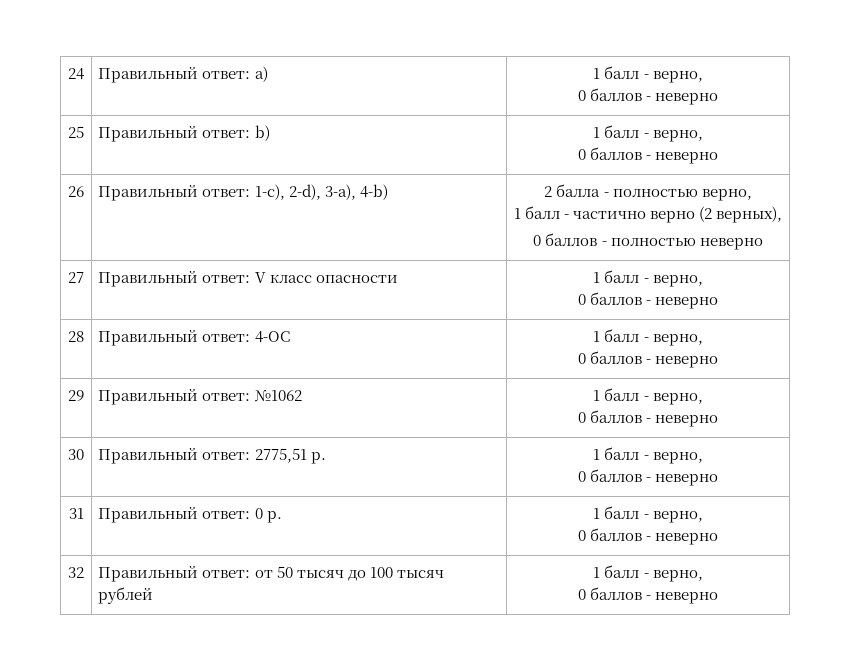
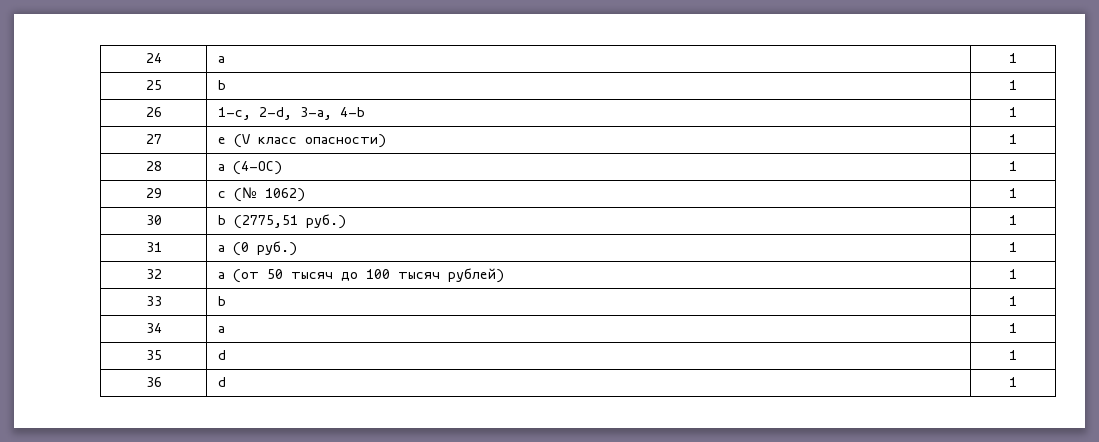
- 24 | Правильный ответ: a) | 1 балл - верно,
- 0 баллов - неверно
- 25 | Правильный ответ: b) | 1 балл - верно,
- 0 баллов - неверно
- 26 | Правильный ответ: 1-c), 2-d), 3-a), 4-b) | 2 балла - полностью верно,
- 1 балл - частично верно (2 верных),
- 0 баллов - полностью неверно
- 27 | Правильный ответ: V класс опасности | 1 балл - верно,
- 0 баллов - неверно
- 28 | Правильный ответ: 4-ОС | 1 балл - верно,
- 0 баллов - неверно
- 29 | Правильный ответ: №1062 | 1 балл - верно,
- 0 баллов - неверно
- 30 | Правильный ответ: 2775,51 р. | 1 балл - верно,
- 0 баллов - неверно
- 31 | Правильный ответ: 0 р. | 1 балл - верно,
- 0 баллов - неверно
- 32 | Правильный ответ: от 50 тысяч до 100 тысяч рублей | 1 балл - верно,
- 0 баллов - неверно
+ 24 | a | 1
+ 25 | b | 1
+ 26 | 1-c, 2-d, 3-a, 4-b | 1
+ 27 | e (V класс опасности) | 1
+ 28 | a (4-ОС) | 1
+ 29 | c (№ 1062) | 1
+ 30 | b (2775,51 руб.) | 1
+ 31 | a (0 руб.) | 1
+ 32 | a (от 50 тысяч до 100 тысяч рублей) | 1
+ 33 | b | 1
+ 34 | a | 1
+ 35 | d | 1
+ 36 | d | 1

